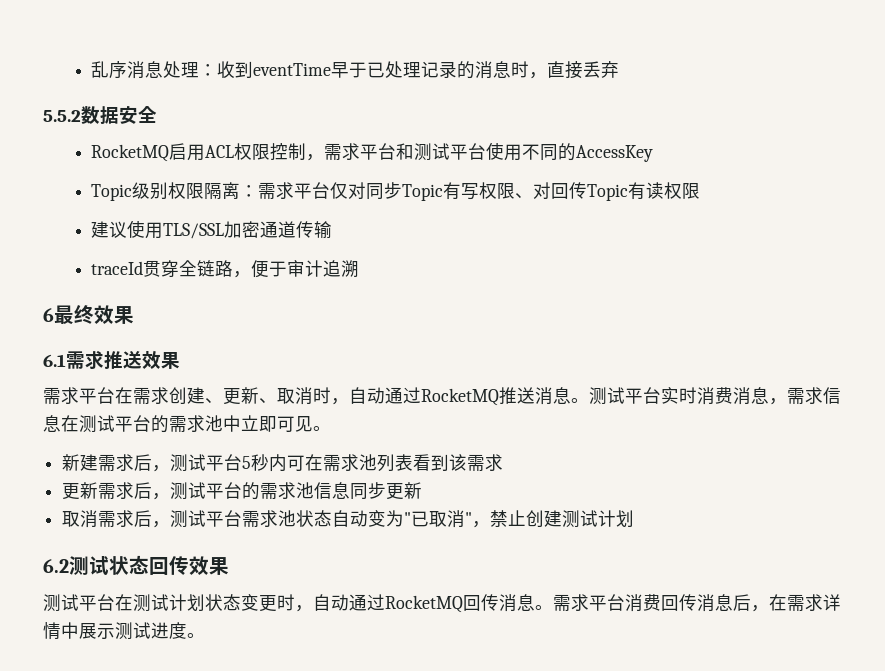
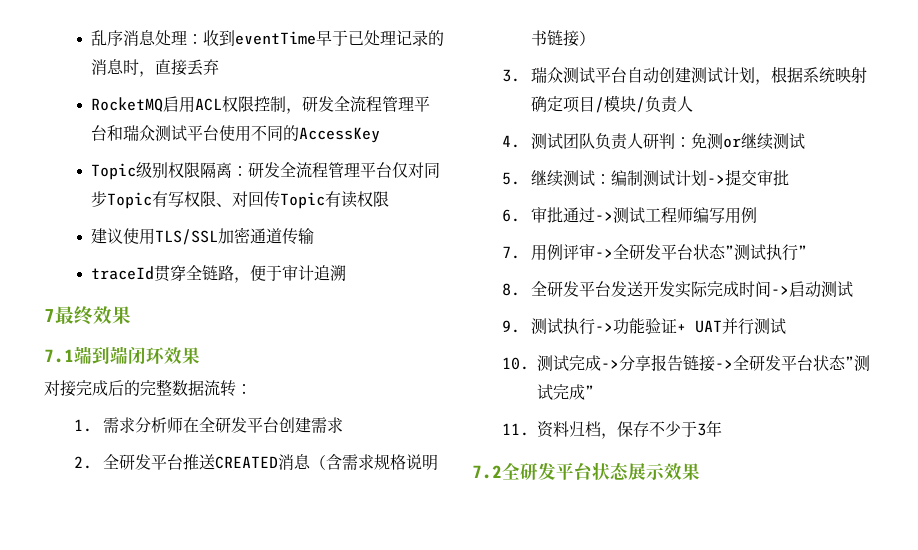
- 5.5.2数据安全
- RocketMQ启用ACL权限控制，需求平台和测试平台使用不同的AccessKey
+ RocketMQ启用ACL权限控制，研发全流程管理平台和瑞众测试平台使用不同的AccessKey
- Topic级别权限隔离：需求平台仅对同步Topic有写权限、对回传Topic有读权限
+ Topic级别权限隔离：研发全流程管理平台仅对同步Topic有写权限、对回传Topic有读权限
- 6最终效果
+ 7最终效果
- 6.1需求推送效果
- 需求平台在需求创建、更新、取消时，自动通过RocketMQ推送消息。测试平台实时消费消息，需求信息在测试平台的需求池中立即可见。
- 新建需求后，测试平台5秒内可在需求池列表看到该需求
- 更新需求后，测试平台的需求池信息同步更新
- 取消需求后，测试平台需求池状态自动变为"已取消"，禁止创建测试计划
- 6.2测试状态回传效果
- 测试平台在测试计划状态变更时，自动通过RocketMQ回传消息。需求平台消费回传消息后，在需求详情中展示测试进度。
+ 7.1端到端闭环效果
+ 对接完成后的完整数据流转：
+ 1.需求分析师在全研发平台创建需求
+ 2.全研发平台推送CREATED消息（含需求规格说明书链接）
+ 3.瑞众测试平台自动创建测试计划，根据系统映射确定项目/模块/负责人
+ 4.测试团队负责人研判：免测or继续测试
+ 5.继续测试：编制测试计划->提交审批
+ 6.审批通过->测试工程师编写用例
+ 7.用例评审->全研发平台状态”测试执行”
+ 8.全研发平台发送开发实际完成时间->启动测试
+ 9.测试执行->功能验证+ UAT并行测试
+ 10.测试完成->分享报告链接->全研发平台状态”测试完成”
+ 11.资料归档，保存不少于3年
+ 7.2全研发平台状态展示效果

